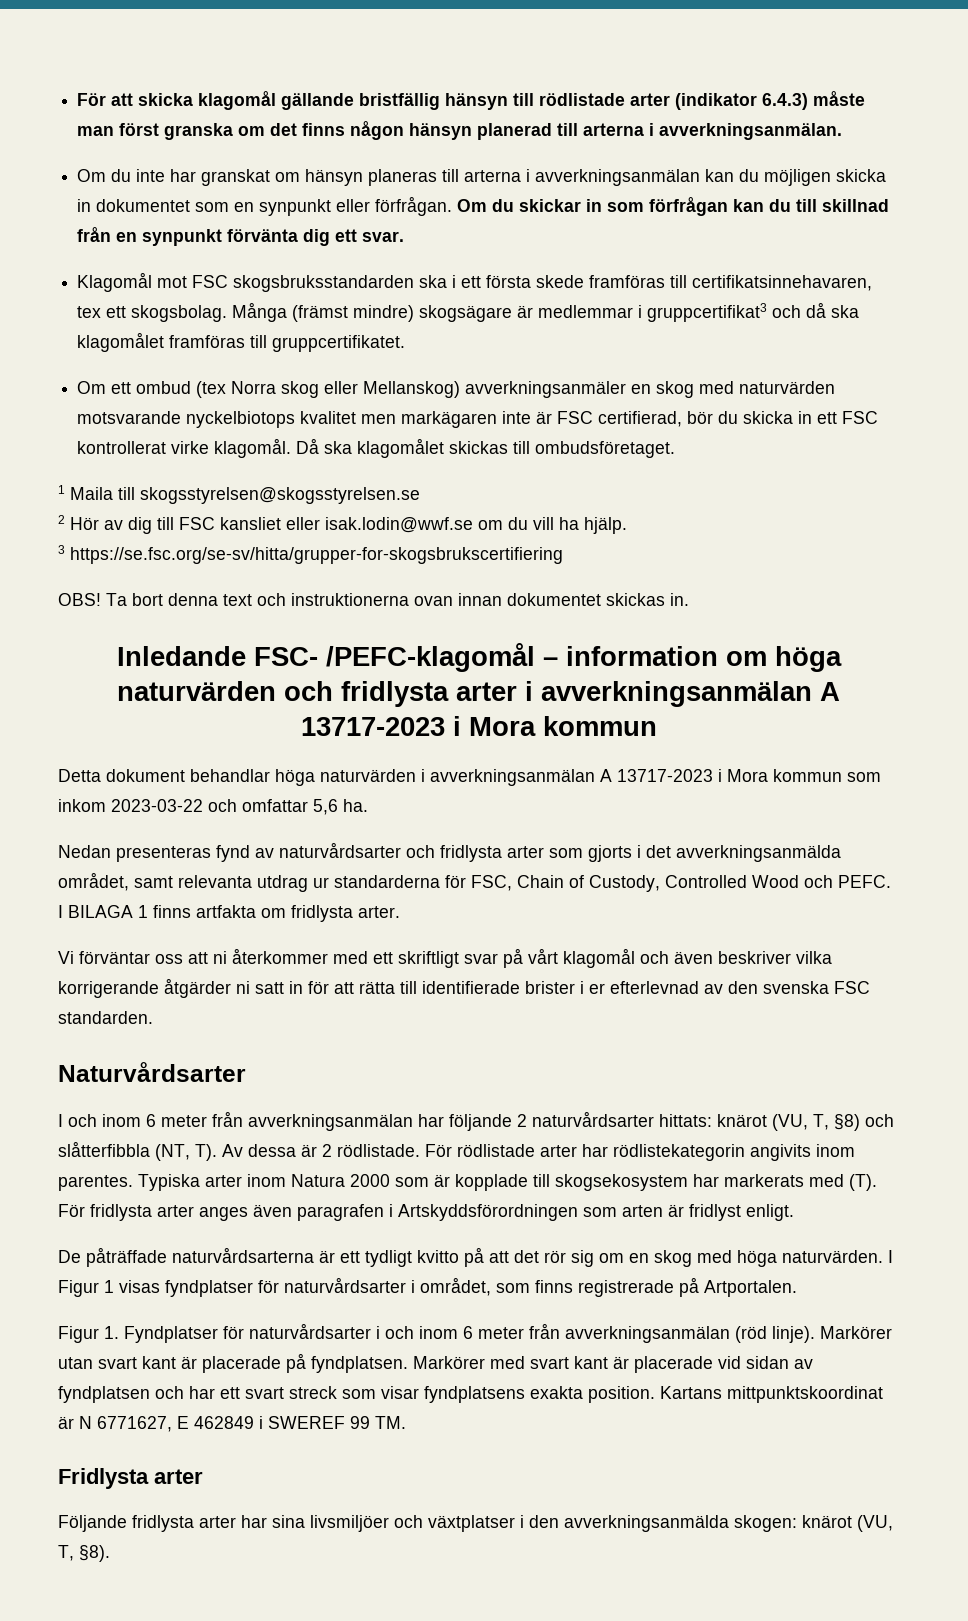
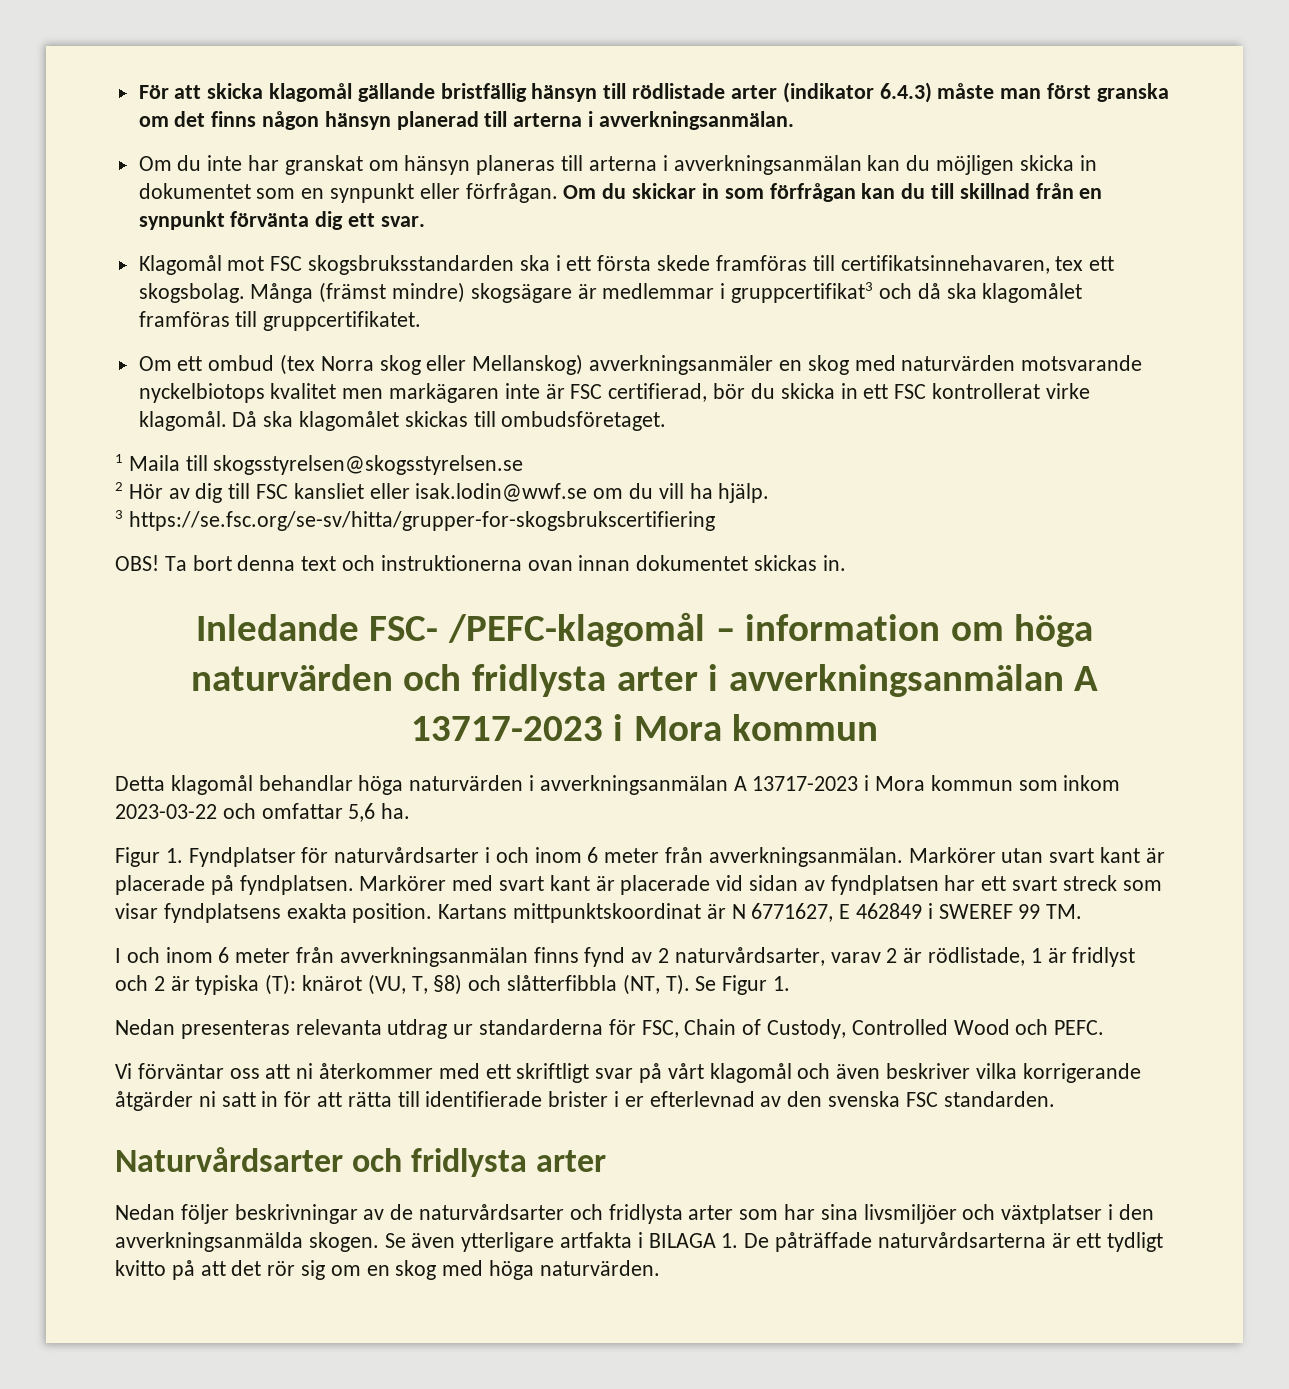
- Detta dokument behandlar höga naturvärden i avverkningsanmälan A 13717-2023 i Mora kommun som inkom 2023-03-22 och omfattar 5,6 ha.
+ Detta klagomål behandlar höga naturvärden i avverkningsanmälan A 13717-2023 i Mora kommun som inkom 2023-03-22 och omfattar 5,6 ha.
- Nedan presenteras fynd av naturvårdsarter och fridlysta arter som gjorts i det avverkningsanmälda området, samt relevanta utdrag ur standarderna för FSC, Chain of Custody, Controlled Wood och PEFC. I BILAGA 1 finns artfakta om fridlysta arter.
+ Figur 1. Fyndplatser för naturvårdsarter i och inom 6 meter från avverkningsanmälan. Markörer utan svart kant är placerade på fyndplatsen. Markörer med svart kant är placerade vid sidan av fyndplatsen har ett svart streck som visar fyndplatsens exakta position. Kartans mittpunktskoordinat är N 6771627, E 462849 i SWEREF 99 TM.
+ I och inom 6 meter från avverkningsanmälan finns fynd av 2 naturvårdsarter, varav 2 är rödlistade, 1 är fridlyst och 2 är typiska (T): knärot (VU, T, §8) och slåtterfibbla (NT, T). Se Figur 1.
+ Nedan presenteras relevanta utdrag ur standarderna för FSC, Chain of Custody, Controlled Wood och PEFC.
- Naturvårdsarter
- I och inom 6 meter från avverkningsanmälan har följande 2 naturvårdsarter hittats: knärot (VU, T, §8) och slåtterfibbla (NT, T). Av dessa är 2 rödlistade. För rödlistade arter har rödlistekategorin angivits inom parentes. Typiska arter inom Natura 2000 som är kopplade till skogsekosystem har markerats med (T). För fridlysta arter anges även paragrafen i Artskyddsförordningen som arten är fridlyst enligt.
- De påträffade naturvårdsarterna är ett tydligt kvitto på att det rör sig om en skog med höga naturvärden. I Figur 1 visas fyndplatser för naturvårdsarter i området, som finns registrerade på Artportalen.
- Figur 1. Fyndplatser för naturvårdsarter i och inom 6 meter från avverkningsanmälan (röd linje). Markörer utan svart kant är placerade på fyndplatsen. Markörer med svart kant är placerade vid sidan av fyndplatsen och har ett svart streck som visar fyndplatsens exakta position. Kartans mittpunktskoordinat är N 6771627, E 462849 i SWEREF 99 TM.
- Fridlysta arter
- Följande fridlysta arter har sina livsmiljöer och växtplatser i den avverkningsanmälda skogen: knärot (VU, T, §8).
+ Naturvårdsarter och fridlysta arter
+ Nedan följer beskrivningar av de naturvårdsarter och fridlysta arter som har sina livsmiljöer och växtplatser i den avverkningsanmälda skogen. Se även ytterligare artfakta i BILAGA 1. De påträffade naturvårdsarterna är ett tydligt kvitto på att det rör sig om en skog med höga naturvärden.

